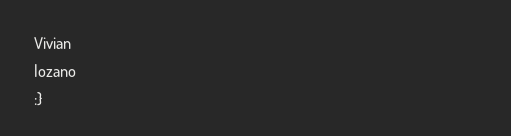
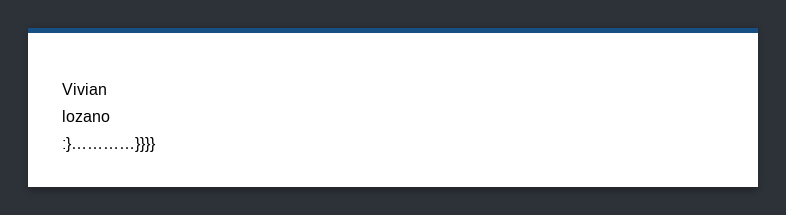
- :}
+ :}…………}}}}

